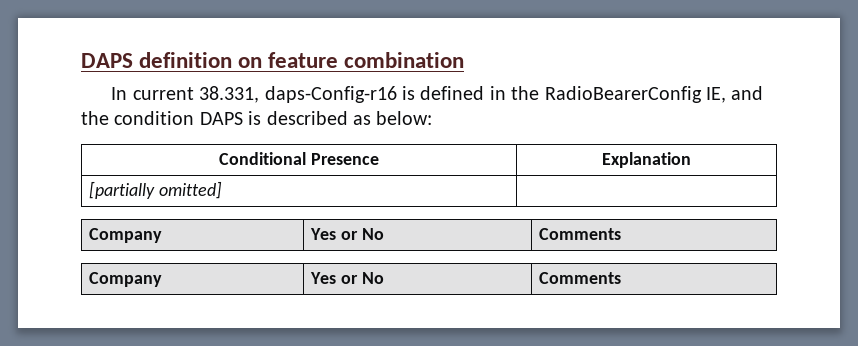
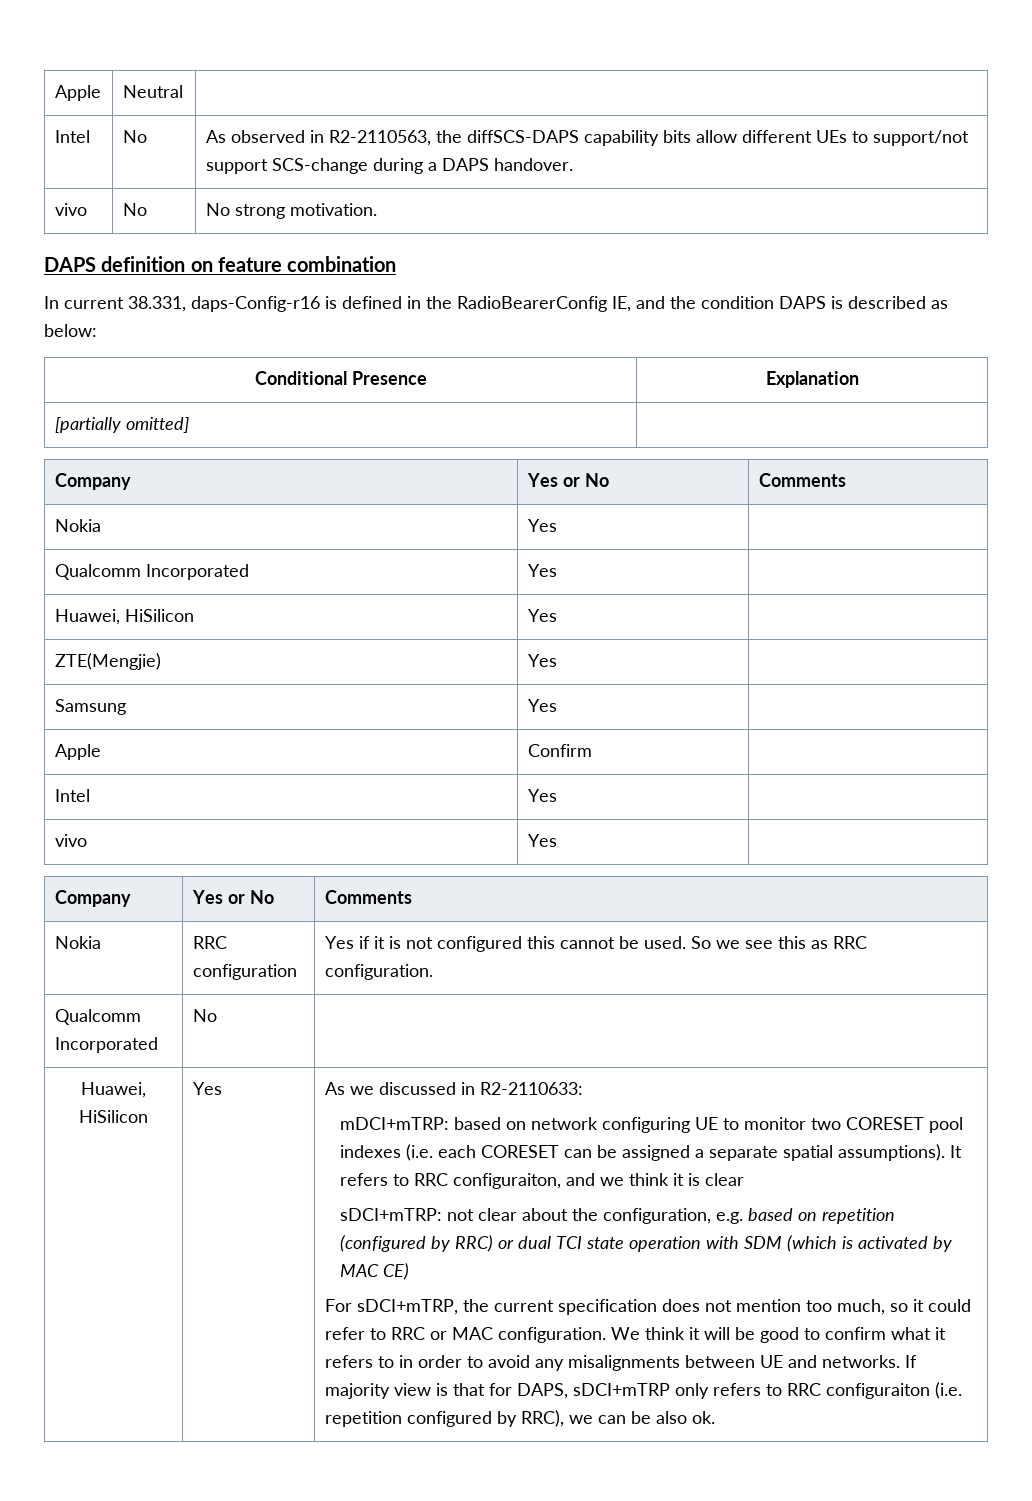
+ Apple | Neutral |
+ Intel | No | As observed in R2-2110563, the diffSCS-DAPS capability bits allow different UEs to support/not support SCS-change during a DAPS handover.
+ vivo | No | No strong motivation.
  [partially omitted] |
  Company | Yes or No | Comments
+ Nokia | Yes |
+ Qualcomm Incorporated | Yes |
+ Huawei, HiSilicon | Yes |
+ ZTE(Mengjie) | Yes |
+ Samsung | Yes |
+ Apple | Confirm |
+ Intel | Yes |
+ vivo | Yes |
  Company | Yes or No | Comments
+ Nokia | RRC configuration | Yes if it is not configured this cannot be used. So we see this as RRC configuration.
+ Qualcomm Incorporated | No |
+ Huawei, HiSilicon | Yes | As we discussed in R2-2110633:
+ mDCI+mTRP: based on network configuring UE to monitor two CORESET pool indexes (i.e. each CORESET can be assigned a separate spatial assumptions). It refers to RRC configuraiton, and we think it is clear
+ sDCI+mTRP: not clear about the configuration, e.g. based on repetition (configured by RRC) or dual TCI state operation with SDM (which is activated by MAC CE)
+ For sDCI+mTRP, the current specification does not mention too much, so it could refer to RRC or MAC configuration. We think it will be good to confirm what it refers to in order to avoid any misalignments between UE and networks. If majority view is that for DAPS, sDCI+mTRP only refers to RRC configuraiton (i.e. repetition configured by RRC), we can be also ok.

